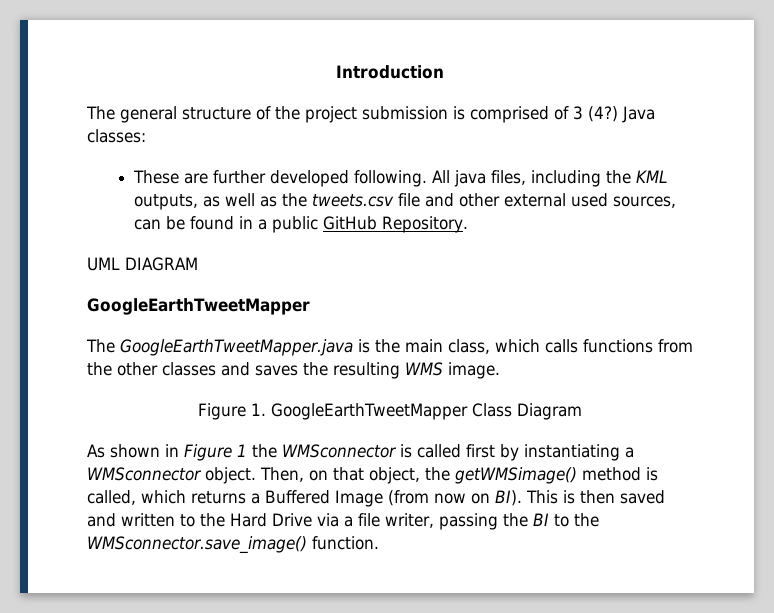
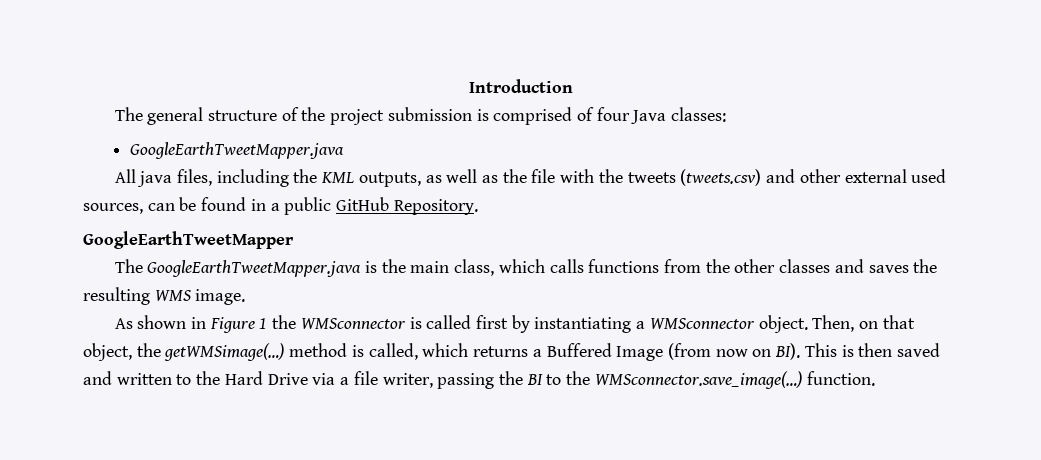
- The general structure of the project submission is comprised of 3 (4?) Java classes:
- These are further developed following. All java files, including the KML outputs, as well as the tweets.csv file and other external used sources, can be found in a public GitHub Repository.
+ The general structure of the project submission is comprised of four Java classes:
+ GoogleEarthTweetMapper.java
+ All java files, including the KML outputs, as well as the file with the tweets (tweets.csv) and other external used sources, can be found in a public GitHub Repository.
- UML DIAGRAM
- Figure 1. GoogleEarthTweetMapper Class Diagram
- Then, on that object, the getWMSimage() method is called, which returns a Buffered Image (from now on BI). This is then saved and written to the Hard Drive via a file writer, passing the BI to the WMSconnector.save_image() function.
+ Then, on that object, the getWMSimage(…) method is called, which returns a Buffered Image (from now on BI). This is then saved and written to the Hard Drive via a file writer, passing the BI to the WMSconnector.save_image(…) function.

